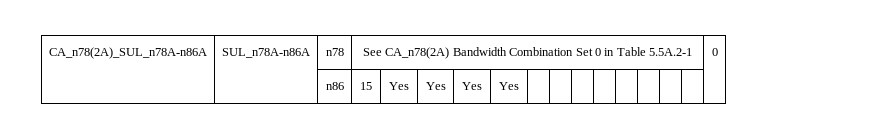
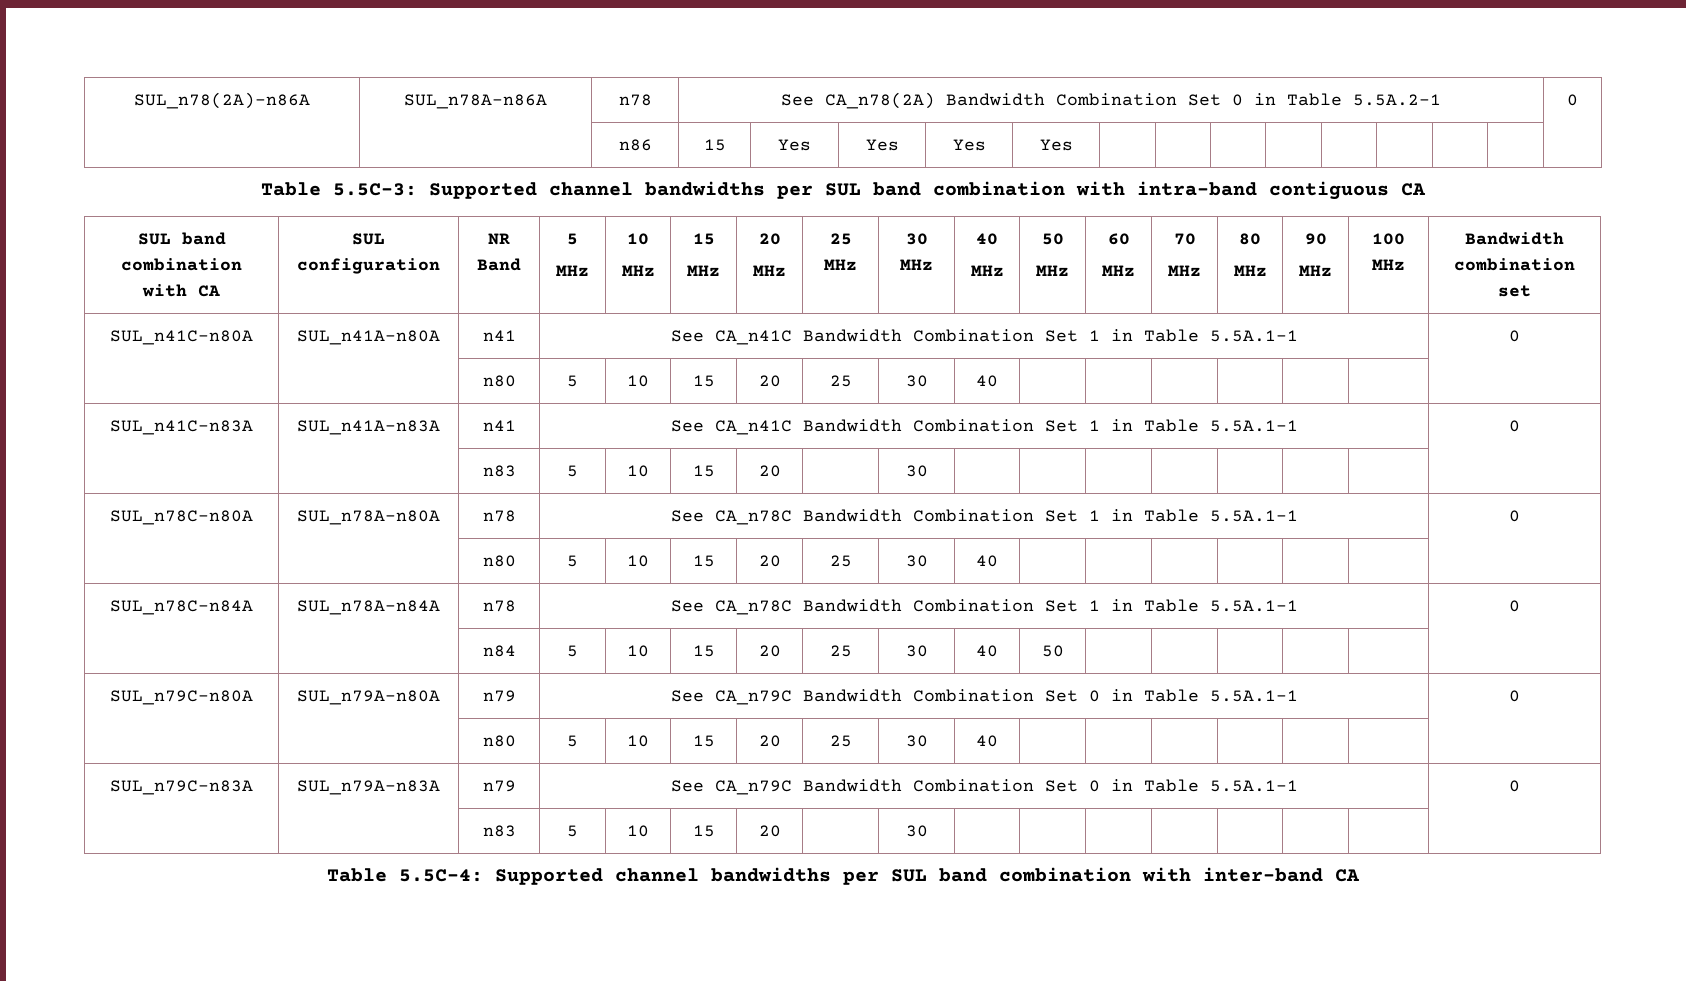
- CA_n78(2A)_SUL_n78A-n86A | SUL_n78A-n86A | n78 | See CA_n78(2A) Bandwidth Combination Set 0 in Table 5.5A.2-1 | 0
+ SUL_n78(2A)-n86A | SUL_n78A-n86A | n78 | See CA_n78(2A) Bandwidth Combination Set 0 in Table 5.5A.2-1 | 0
+ Table 5.5C-3: Supported channel bandwidths per SUL band combination with intra-band contiguous CA
+ SUL band combination with CA | SUL configuration | NR Band | 5
+ MHz | 10
+ MHz | 15
+ MHz | 20
+ MHz | 25 MHz | 30 MHz | 40
+ MHz | 50
+ MHz | 60
+ MHz | 70
+ MHz | 80
+ MHz | 90
+ MHz | 100 MHz | Bandwidth combination set
+ SUL_n41C-n80A | SUL_n41A-n80A | n41 | See CA_n41C Bandwidth Combination Set 1 in Table 5.5A.1-1 | 0
+ | | n80 | 5 | 10 | 15 | 20 | 25 | 30 | 40 | | | | | | |
+ SUL_n41C-n83A | SUL_n41A-n83A | n41 | See CA_n41C Bandwidth Combination Set 1 in Table 5.5A.1-1 | 0
+ | | n83 | 5 | 10 | 15 | 20 | | 30 | | | | | | | |
+ SUL_n78C-n80A | SUL_n78A-n80A | n78 | See CA_n78C Bandwidth Combination Set 1 in Table 5.5A.1-1 | 0
+ | | n80 | 5 | 10 | 15 | 20 | 25 | 30 | 40 | | | | | | |
+ SUL_n78C-n84A | SUL_n78A-n84A | n78 | See CA_n78C Bandwidth Combination Set 1 in Table 5.5A.1-1 | 0
+ | | n84 | 5 | 10 | 15 | 20 | 25 | 30 | 40 | 50 | | | | | |
+ SUL_n79C-n80A | SUL_n79A-n80A | n79 | See CA_n79C Bandwidth Combination Set 0 in Table 5.5A.1-1 | 0
+ | | n80 | 5 | 10 | 15 | 20 | 25 | 30 | 40 | | | | | | |
+ SUL_n79C-n83A | SUL_n79A-n83A | n79 | See CA_n79C Bandwidth Combination Set 0 in Table 5.5A.1-1 | 0
+ | | n83 | 5 | 10 | 15 | 20 | | 30 | | | | | | | |
+ Table 5.5C-4: Supported channel bandwidths per SUL band combination with inter-band CA

